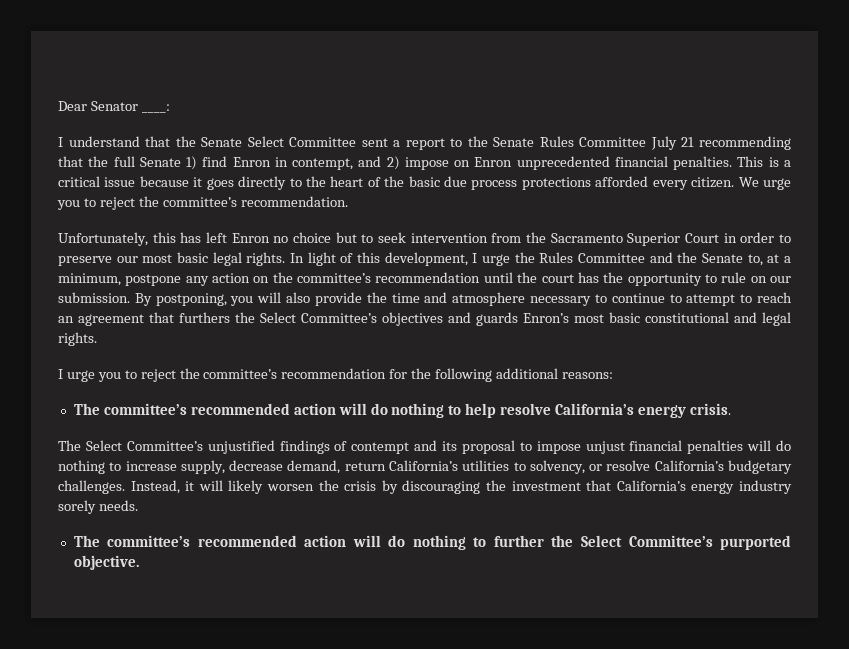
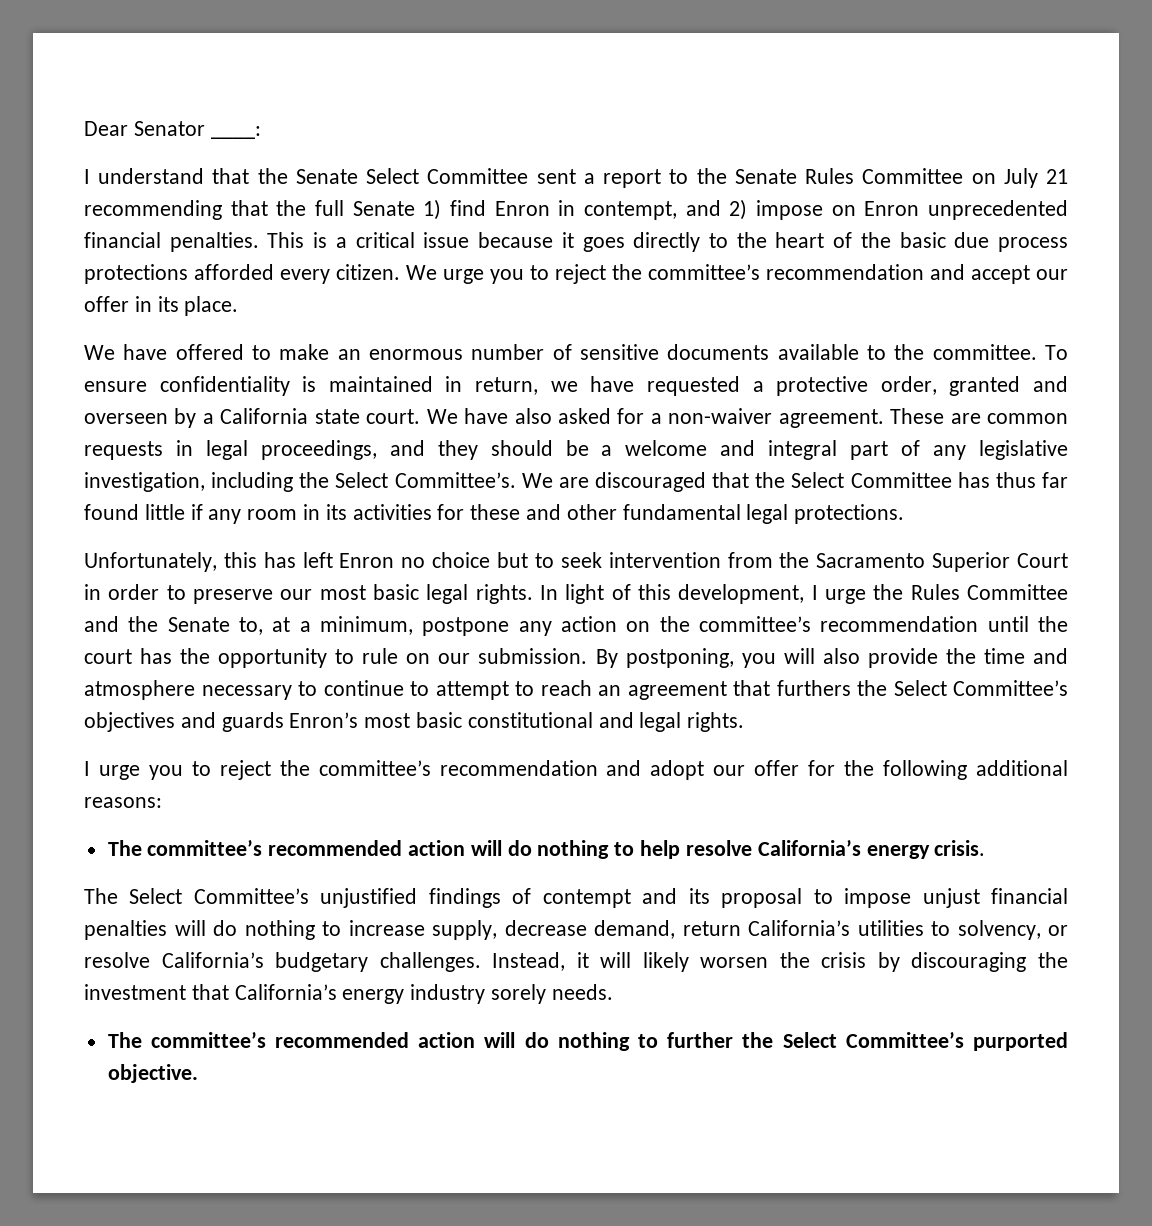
- I understand that the Senate Select Committee sent a report to the Senate Rules Committee July 21 recommending that the full Senate 1) find Enron in contempt, and 2) impose on Enron unprecedented financial penalties.
+ I understand that the Senate Select Committee sent a report to the Senate Rules Committee on July 21 recommending that the full Senate 1) find Enron in contempt, and 2) impose on Enron unprecedented financial penalties.
- We urge you to reject the committee’s recommendation.
+ We urge you to reject the committee’s recommendation and accept our offer in its place.
+ We have offered to make an enormous number of sensitive documents available to the committee. To ensure confidentiality is maintained in return, we have requested a protective order, granted and overseen by a California state court. We have also asked for a non-waiver agreement. These are common requests in legal proceedings, and they should be a welcome and integral part of any legislative investigation, including the Select Committee’s. We are discouraged that the Select Committee has thus far found little if any room in its activities for these and other fundamental legal protections.
- I urge you to reject the committee’s recommendation for the following additional reasons:
+ I urge you to reject the committee’s recommendation and adopt our offer for the following additional reasons:

